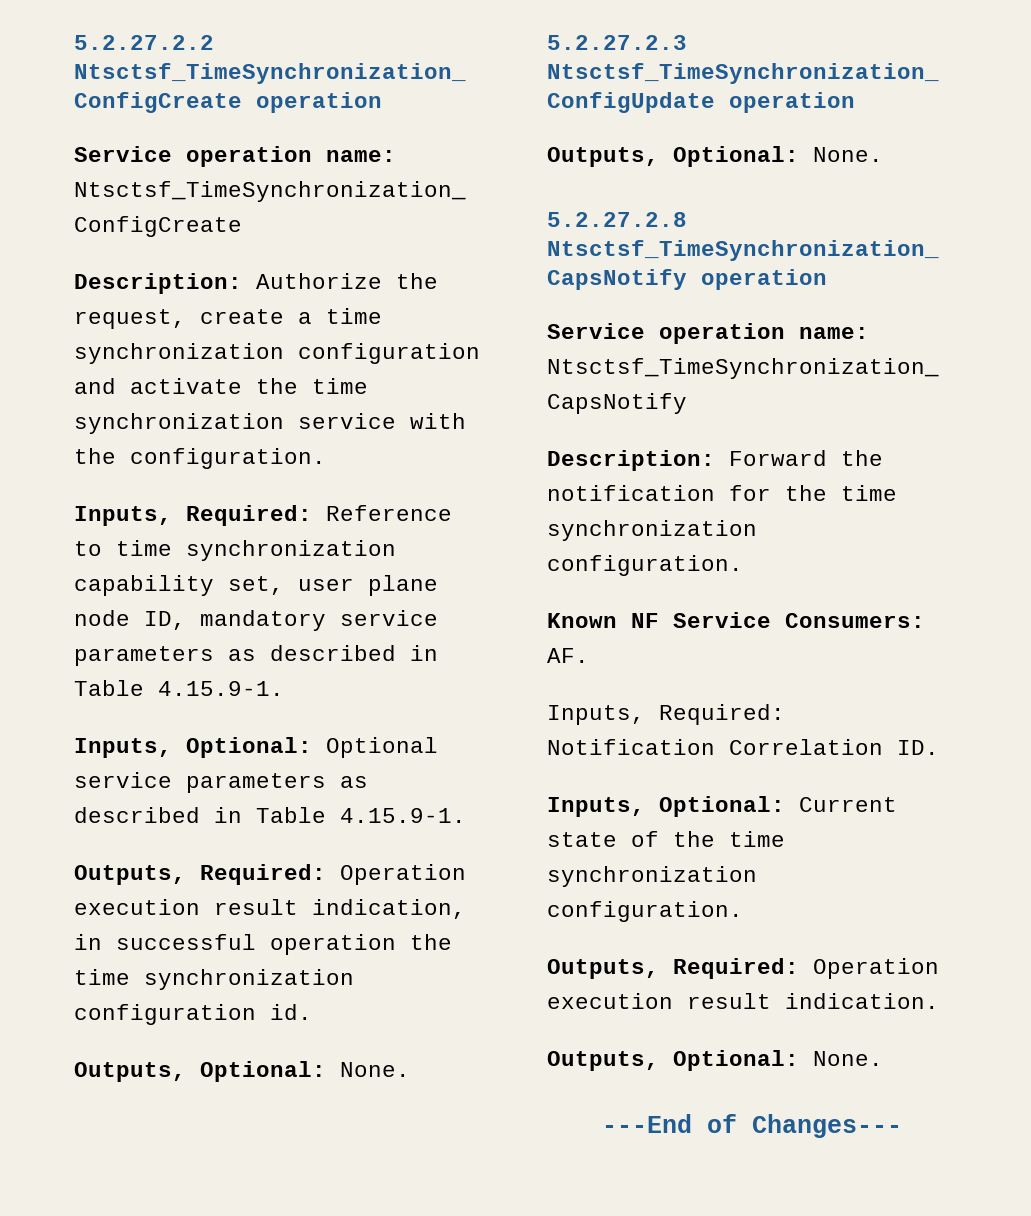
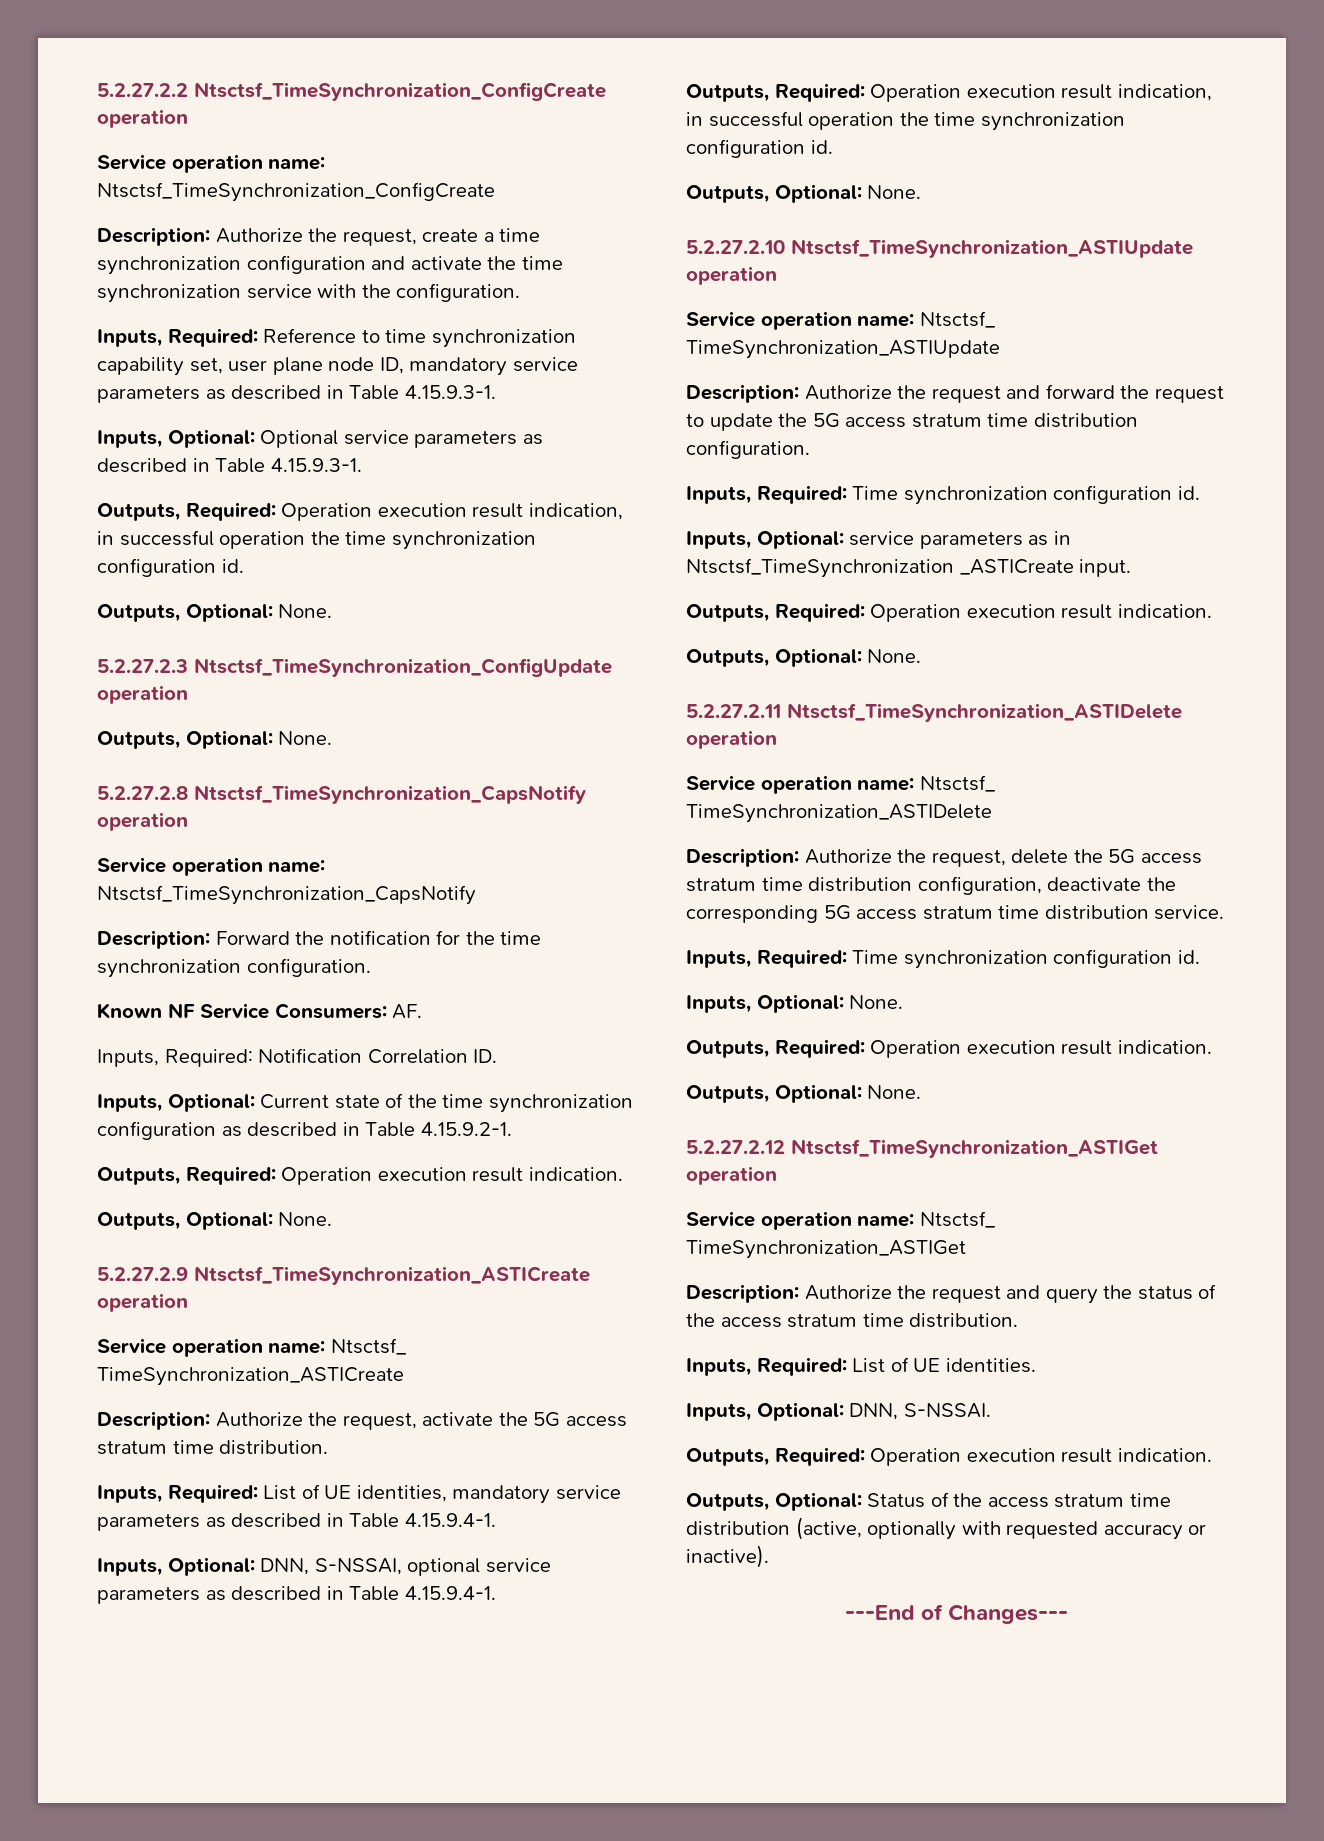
- Inputs, Required: Reference to time synchronization capability set, user plane node ID, mandatory service parameters as described in Table 4.15.9-1.
+ Inputs, Required: Reference to time synchronization capability set, user plane node ID, mandatory service parameters as described in Table 4.15.9.3-1.
- Inputs, Optional: Optional service parameters as described in Table 4.15.9-1.
+ Inputs, Optional: Optional service parameters as described in Table 4.15.9.3-1.
- Inputs, Optional: Current state of the time synchronization configuration.
+ Inputs, Optional: Current state of the time synchronization configuration as described in Table 4.15.9.2-1.
  Outputs, Required: Operation execution result indication.
  Outputs, Optional: None.
+ 5.2.27.2.9 Ntsctsf_TimeSynchronization_ASTICreate operation
+ Service operation name: Ntsctsf_ TimeSynchronization_ASTICreate
+ Description: Authorize the request, activate the 5G access stratum time distribution.
+ Inputs, Required: List of UE identities, mandatory service parameters as described in Table 4.15.9.4-1.
+ Inputs, Optional: DNN, S-NSSAI, optional service parameters as described in Table 4.15.9.4-1.
+ Outputs, Required: Operation execution result indication, in successful operation the time synchronization configuration id.
+ Outputs, Optional: None.
+ 5.2.27.2.10 Ntsctsf_TimeSynchronization_ASTIUpdate operation
+ Service operation name: Ntsctsf_ TimeSynchronization_ASTIUpdate
+ Description: Authorize the request and forward the request to update the 5G access stratum time distribution configuration.
+ Inputs, Required: Time synchronization configuration id.
+ Inputs, Optional: service parameters as in Ntsctsf_TimeSynchronization _ASTICreate input.
+ Outputs, Required: Operation execution result indication.
+ Outputs, Optional: None.
+ 5.2.27.2.11 Ntsctsf_TimeSynchronization_ASTIDelete operation
+ Service operation name: Ntsctsf_ TimeSynchronization_ASTIDelete
+ Description: Authorize the request, delete the 5G access stratum time distribution configuration, deactivate the corresponding 5G access stratum time distribution service.
+ Inputs, Required: Time synchronization configuration id.
+ Inputs, Optional: None.
+ Outputs, Required: Operation execution result indication.
+ Outputs, Optional: None.
+ 5.2.27.2.12 Ntsctsf_TimeSynchronization_ASTIGet operation
+ Service operation name: Ntsctsf_ TimeSynchronization_ASTIGet
+ Description: Authorize the request and query the status of the access stratum time distribution.
+ Inputs, Required: List of UE identities.
+ Inputs, Optional: DNN, S-NSSAI.
+ Outputs, Required: Operation execution result indication.
+ Outputs, Optional: Status of the access stratum time distribution (active, optionally with requested accuracy or inactive).

